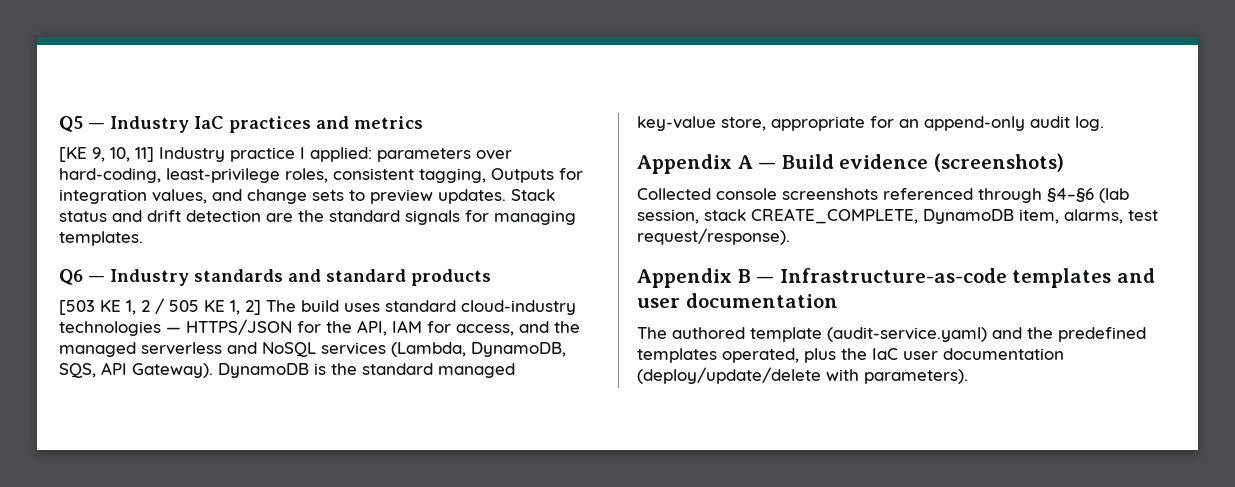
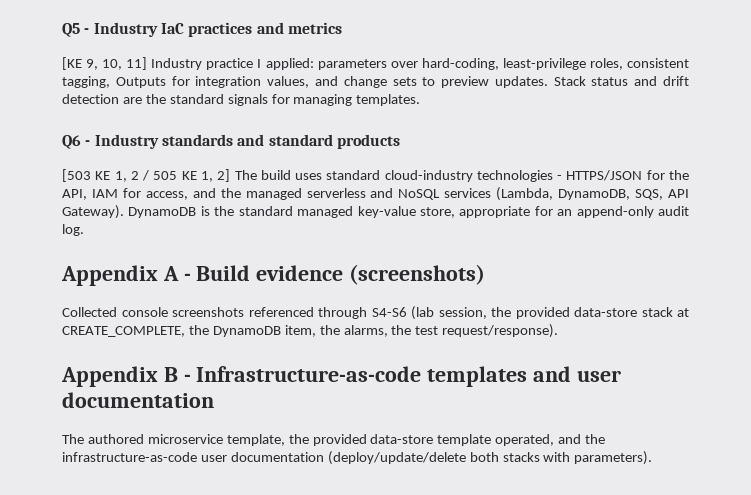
- Q5 — Industry IaC practices and metrics
+ Q5 - Industry IaC practices and metrics
- Q6 — Industry standards and standard products
+ Q6 - Industry standards and standard products
- [503 KE 1, 2 / 505 KE 1, 2] The build uses standard cloud-industry technologies — HTTPS/JSON for the API, IAM for access, and the managed serverless and NoSQL services (Lambda, DynamoDB, SQS, API Gateway).
+ [503 KE 1, 2 / 505 KE 1, 2] The build uses standard cloud-industry technologies - HTTPS/JSON for the API, IAM for access, and the managed serverless and NoSQL services (Lambda, DynamoDB, SQS, API Gateway).
- Appendix A — Build evidence (screenshots)
+ Appendix A - Build evidence (screenshots)
- Collected console screenshots referenced through §4–§6 (lab session, stack CREATE_COMPLETE, DynamoDB item, alarms, test request/response).
+ Collected console screenshots referenced through S4-S6 (lab session, the provided data-store stack at CREATE_COMPLETE, the DynamoDB item, the alarms, the test request/response).
- Appendix B — Infrastructure-as-code templates and user documentation
+ Appendix B - Infrastructure-as-code templates and user documentation
- The authored template (audit-service.yaml) and the predefined templates operated, plus the IaC user documentation (deploy/update/delete with parameters).
+ The authored microservice template, the provided data-store template operated, and the infrastructure-as-code user documentation (deploy/update/delete both stacks with parameters).

